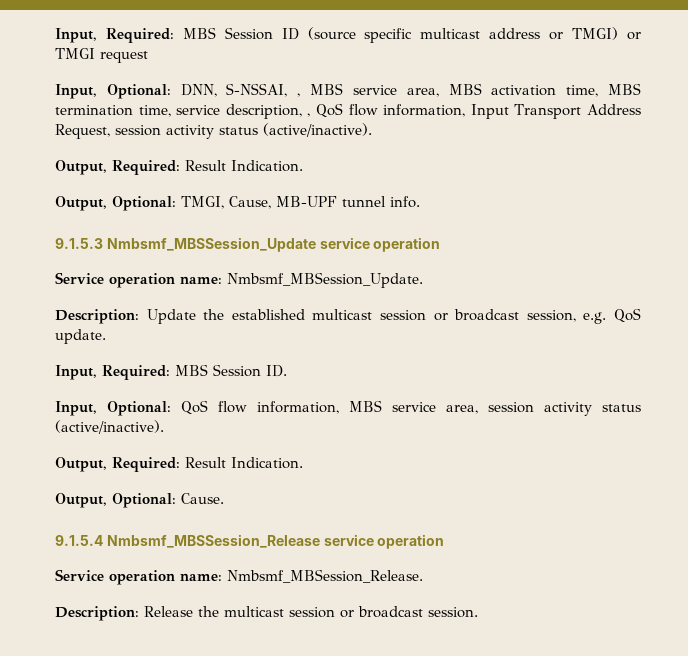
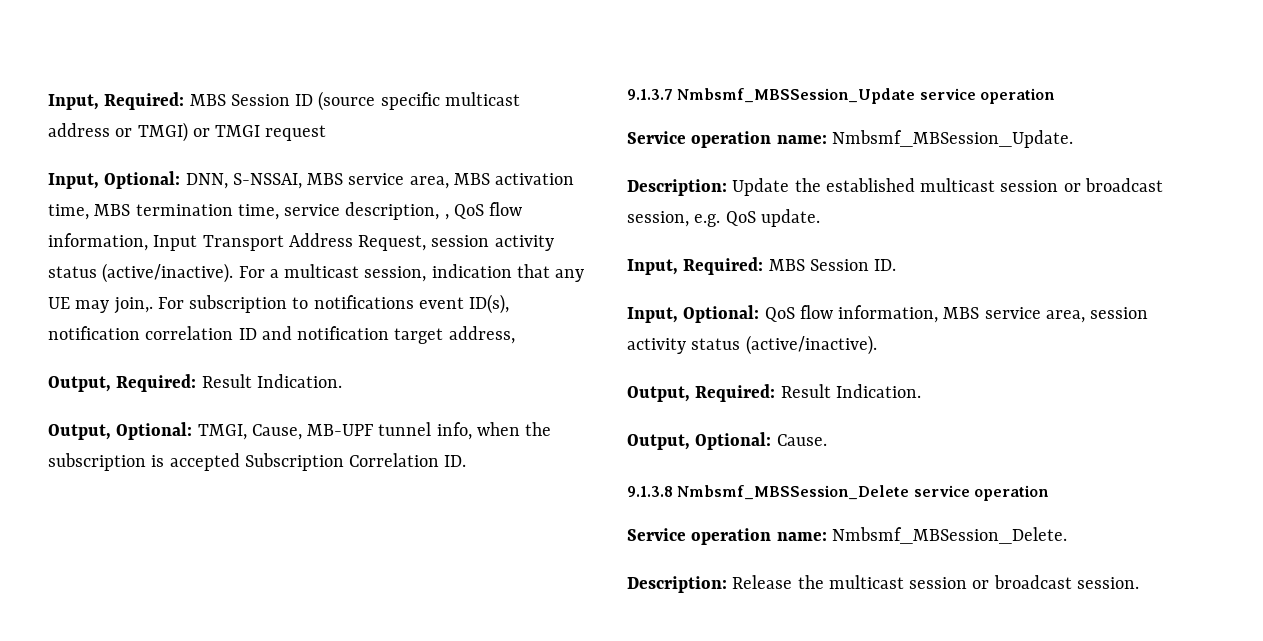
- Input, Optional: DNN, S-NSSAI, , MBS service area, MBS activation time, MBS termination time, service description, , QoS flow information, Input Transport Address Request, session activity status (active/inactive).
+ Input, Optional: DNN, S-NSSAI, MBS service area, MBS activation time, MBS termination time, service description, , QoS flow information, Input Transport Address Request, session activity status (active/inactive). For a multicast session, indication that any UE may join,. For subscription to notifications event ID(s), notification correlation ID and notification target address,
- Output, Optional: TMGI, Cause, MB-UPF tunnel info.
- 9.1.5.3 Nmbsmf_MBSSession_Update service operation
+ Output, Optional: TMGI, Cause, MB-UPF tunnel info, when the subscription is accepted Subscription Correlation ID.
+ 9.1.3.7 Nmbsmf_MBSSession_Update service operation
- 9.1.5.4 Nmbsmf_MBSSession_Release service operation
- Service operation name: Nmbsmf_MBSession_Release.
+ 9.1.3.8 Nmbsmf_MBSSession_Delete service operation
+ Service operation name: Nmbsmf_MBSession_Delete.

